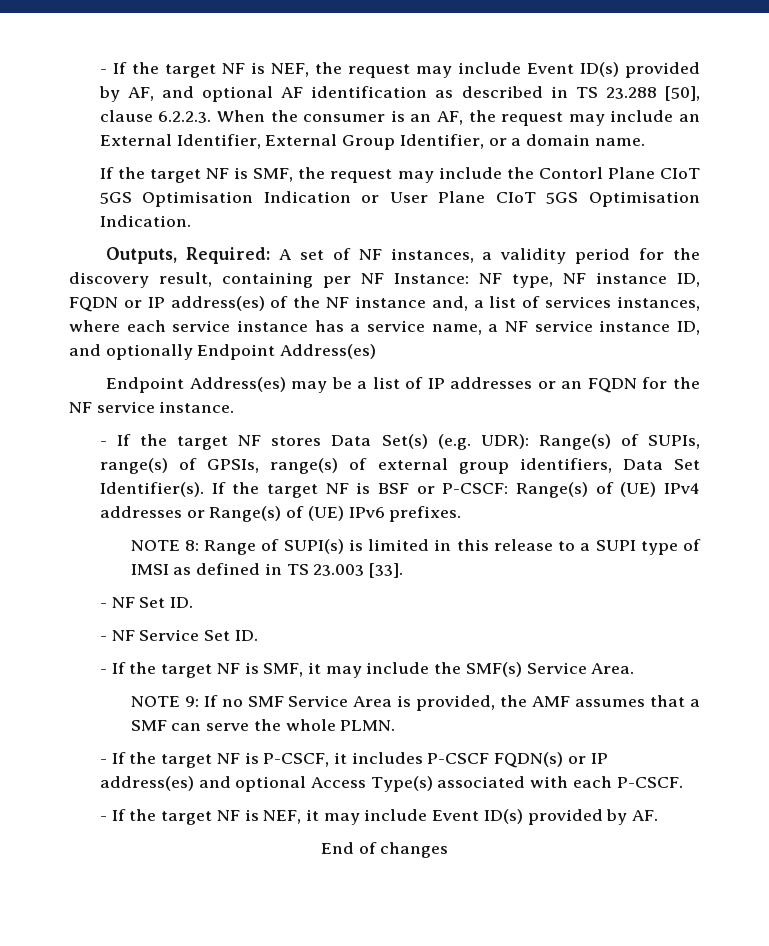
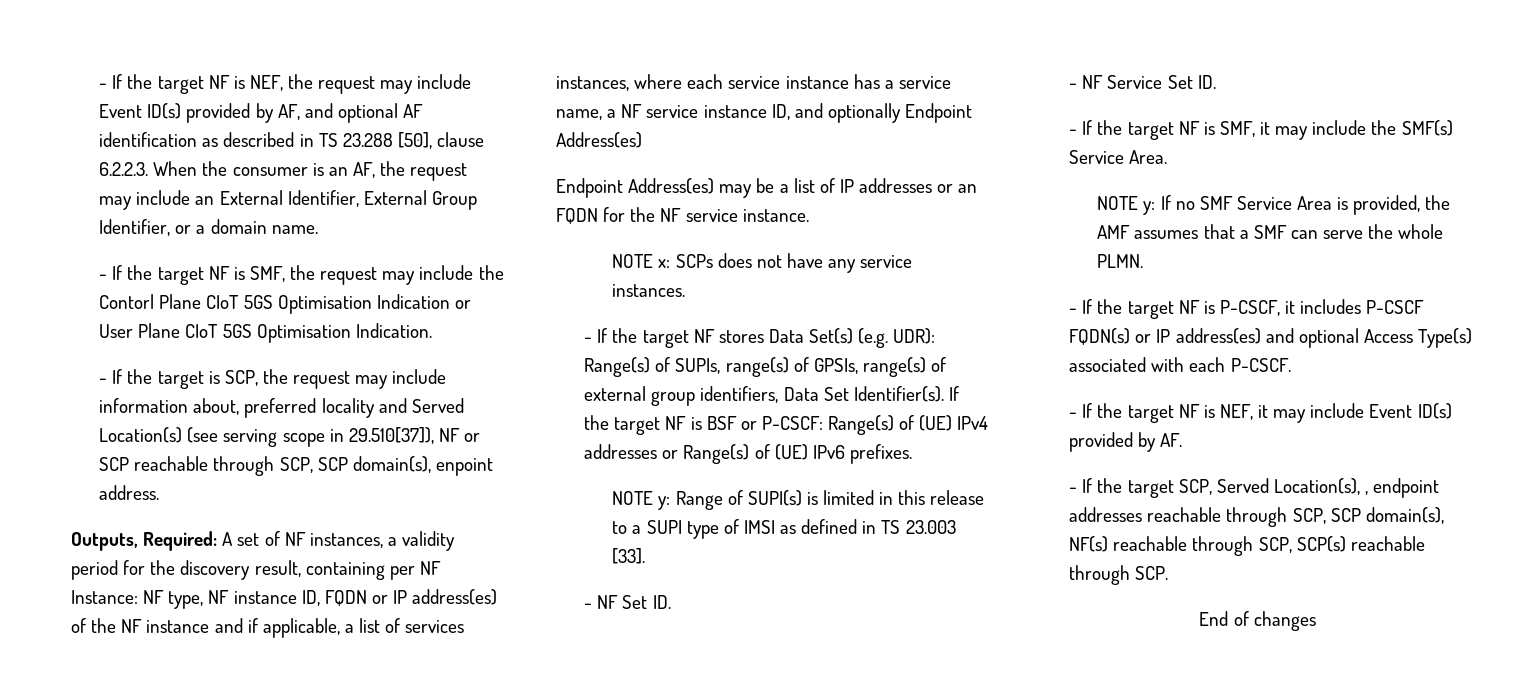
- If the target NF is SMF, the request may include the Contorl Plane CIoT 5GS Optimisation Indication or User Plane CIoT 5GS Optimisation Indication.
+ - If the target NF is SMF, the request may include the Contorl Plane CIoT 5GS Optimisation Indication or User Plane CIoT 5GS Optimisation Indication.
+ - If the target is SCP, the request may include information about, preferred locality and Served Location(s) (see serving scope in 29.510[37]), NF or SCP reachable through SCP, SCP domain(s), enpoint address.
- Outputs, Required: A set of NF instances, a validity period for the discovery result, containing per NF Instance: NF type, NF instance ID, FQDN or IP address(es) of the NF instance and, a list of services instances, where each service instance has a service name, a NF service instance ID, and optionally Endpoint Address(es)
+ Outputs, Required: A set of NF instances, a validity period for the discovery result, containing per NF Instance: NF type, NF instance ID, FQDN or IP address(es) of the NF instance and if applicable, a list of services instances, where each service instance has a service name, a NF service instance ID, and optionally Endpoint Address(es)
+ NOTE x: SCPs does not have any service instances.
- NOTE 8: Range of SUPI(s) is limited in this release to a SUPI type of IMSI as defined in TS 23.003 [33].
+ NOTE y: Range of SUPI(s) is limited in this release to a SUPI type of IMSI as defined in TS 23.003 [33].
- NOTE 9: If no SMF Service Area is provided, the AMF assumes that a SMF can serve the whole PLMN.
+ NOTE y: If no SMF Service Area is provided, the AMF assumes that a SMF can serve the whole PLMN.
+ - If the target SCP, Served Location(s), , endpoint addresses reachable through SCP, SCP domain(s), NF(s) reachable through SCP, SCP(s) reachable through SCP.

